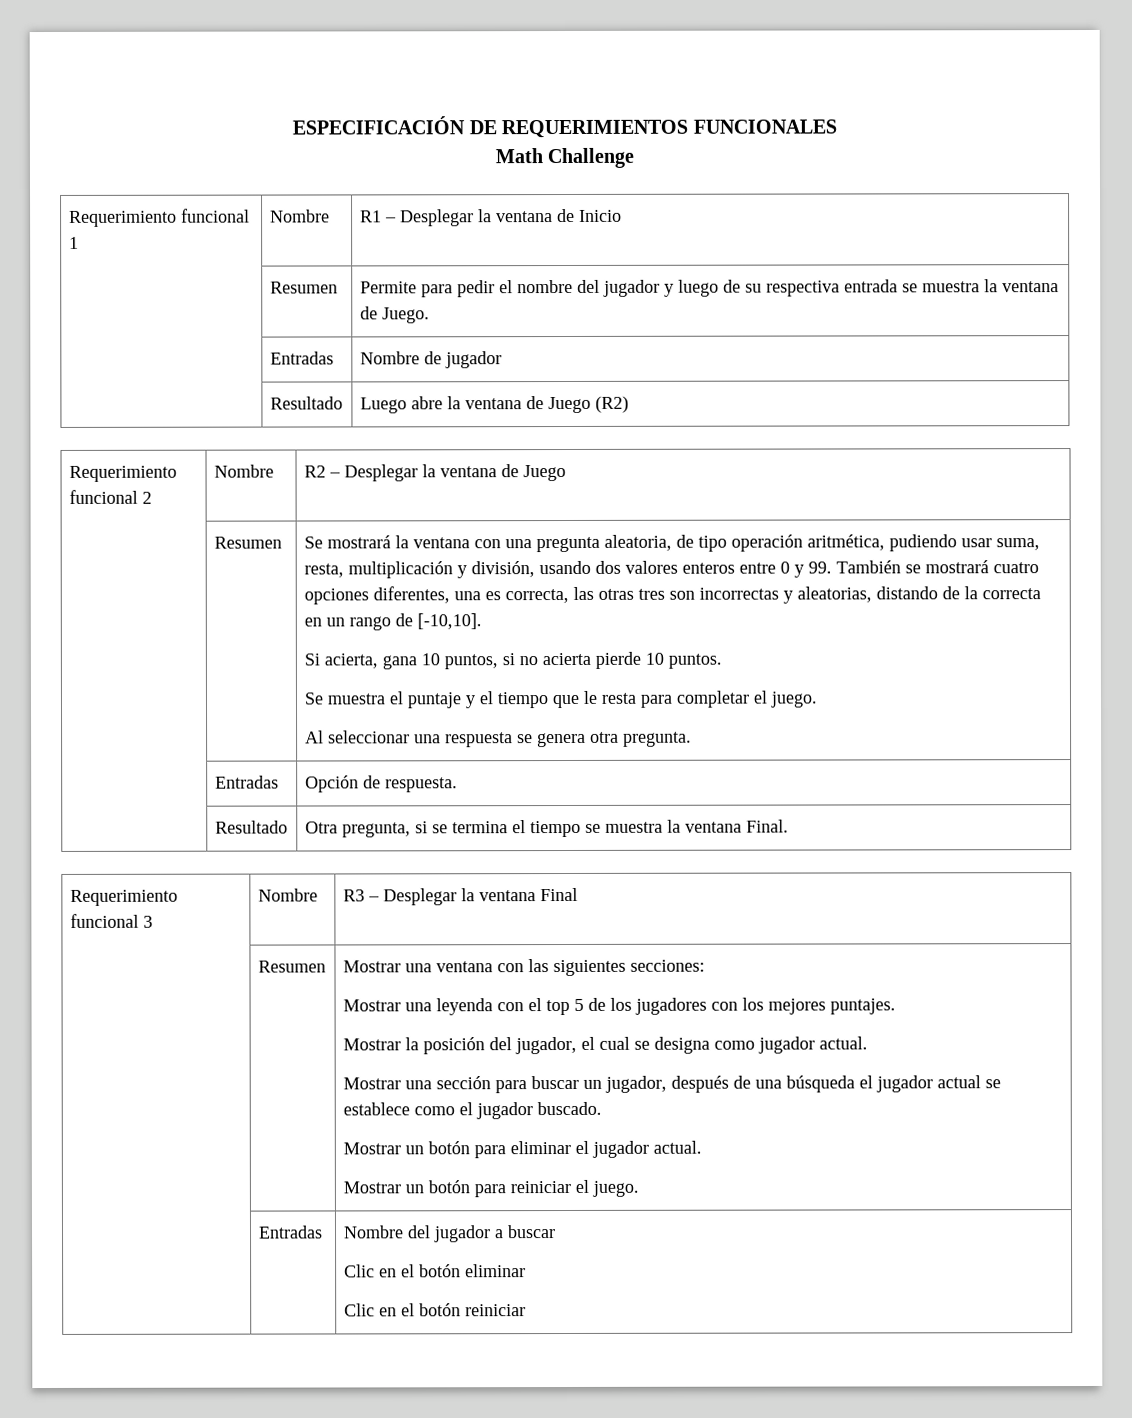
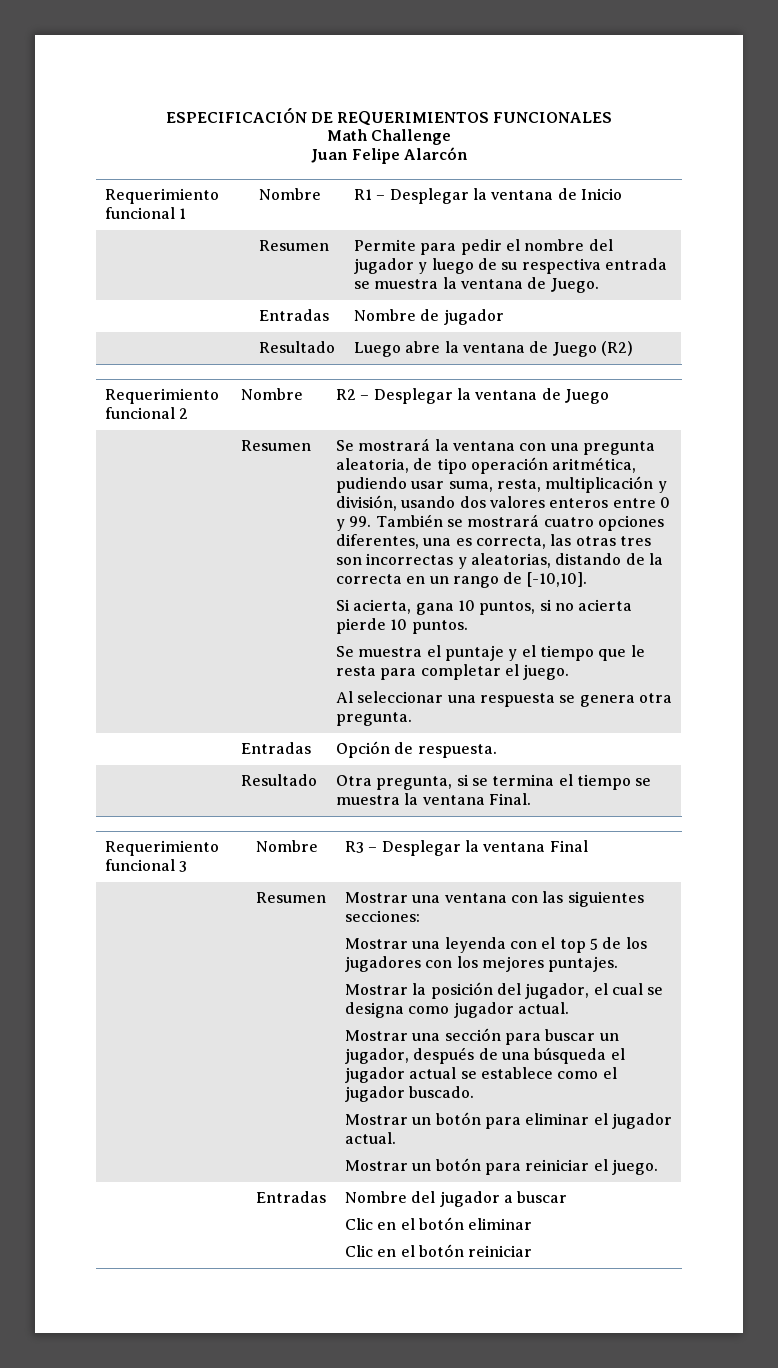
+ Juan Felipe Alarcón

